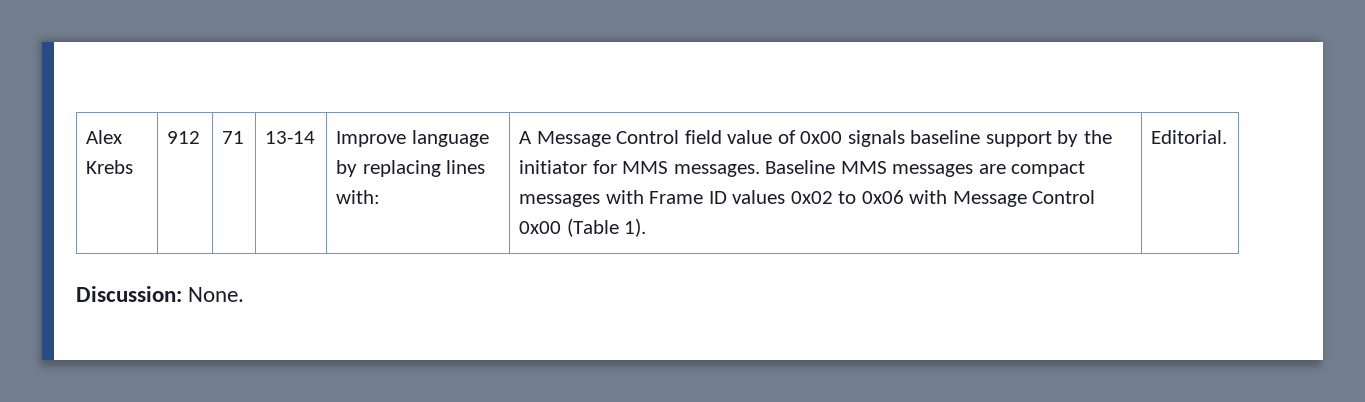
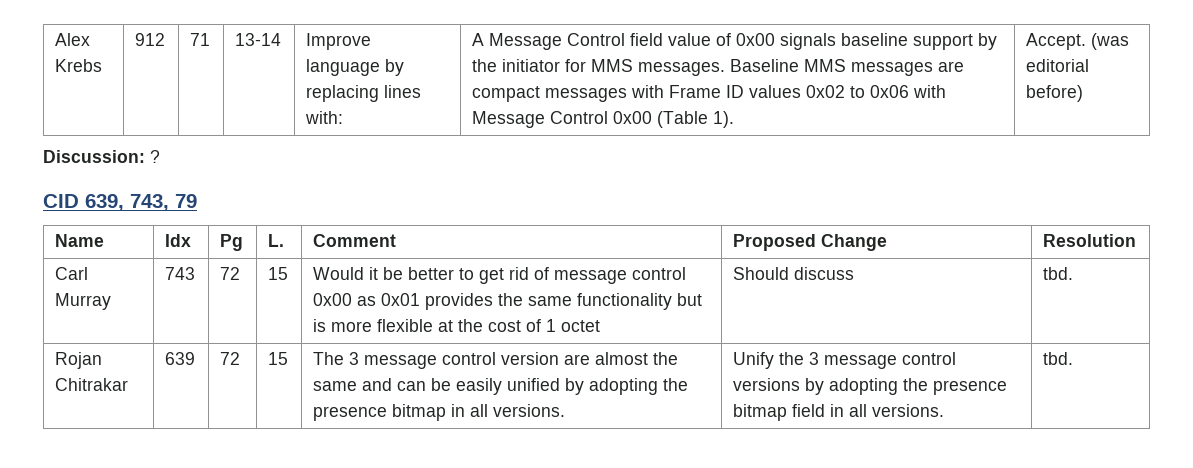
- Editorial.
- Discussion: None.
+ Accept. (was editorial before)
+ Discussion: ?
+ CID 639, 743, 79
+ Name | Idx | Pg | L. | Comment | Proposed Change | Resolution
+ Carl Murray | 743 | 72 | 15 | Would it be better to get rid of message control 0x00 as 0x01 provides the same functionality but is more flexible at the cost of 1 octet | Should discuss | tbd.
+ Rojan Chitrakar | 639 | 72 | 15 | The 3 message control version are almost the same and can be easily unified by adopting the presence bitmap in all versions. | Unify the 3 message control versions by adopting the presence bitmap field in all versions. | tbd.

